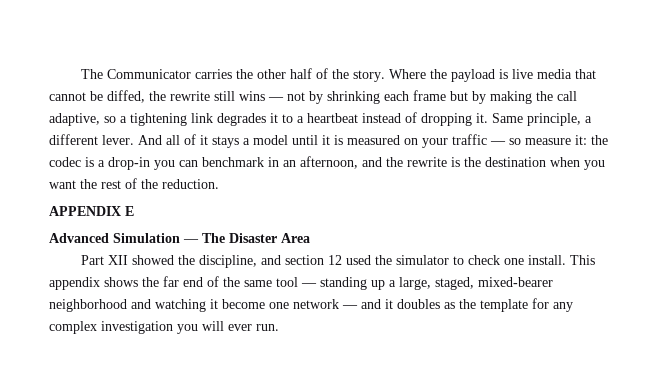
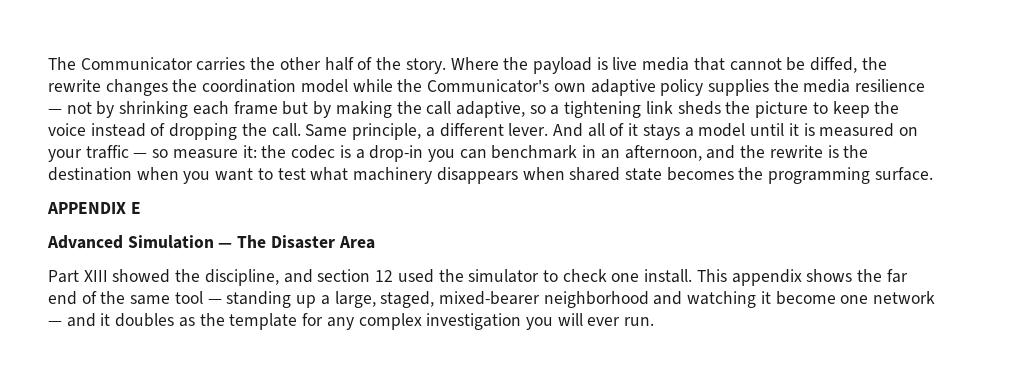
- Where the payload is live media that cannot be diffed, the rewrite still wins — not by shrinking each frame but by making the call adaptive, so a tightening link degrades it to a heartbeat instead of dropping it.
+ Where the payload is live media that cannot be diffed, the rewrite changes the coordination model while the Communicator's own adaptive policy supplies the media resilience — not by shrinking each frame but by making the call adaptive, so a tightening link sheds the picture to keep the voice instead of dropping the call.
- And all of it stays a model until it is measured on your traffic — so measure it: the codec is a drop-in you can benchmark in an afternoon, and the rewrite is the destination when you want the rest of the reduction.
+ And all of it stays a model until it is measured on your traffic — so measure it: the codec is a drop-in you can benchmark in an afternoon, and the rewrite is the destination when you want to test what machinery disappears when shared state becomes the programming surface.
- Part XII showed the discipline, and section 12 used the simulator to check one install.
+ Part XIII showed the discipline, and section 12 used the simulator to check one install.

